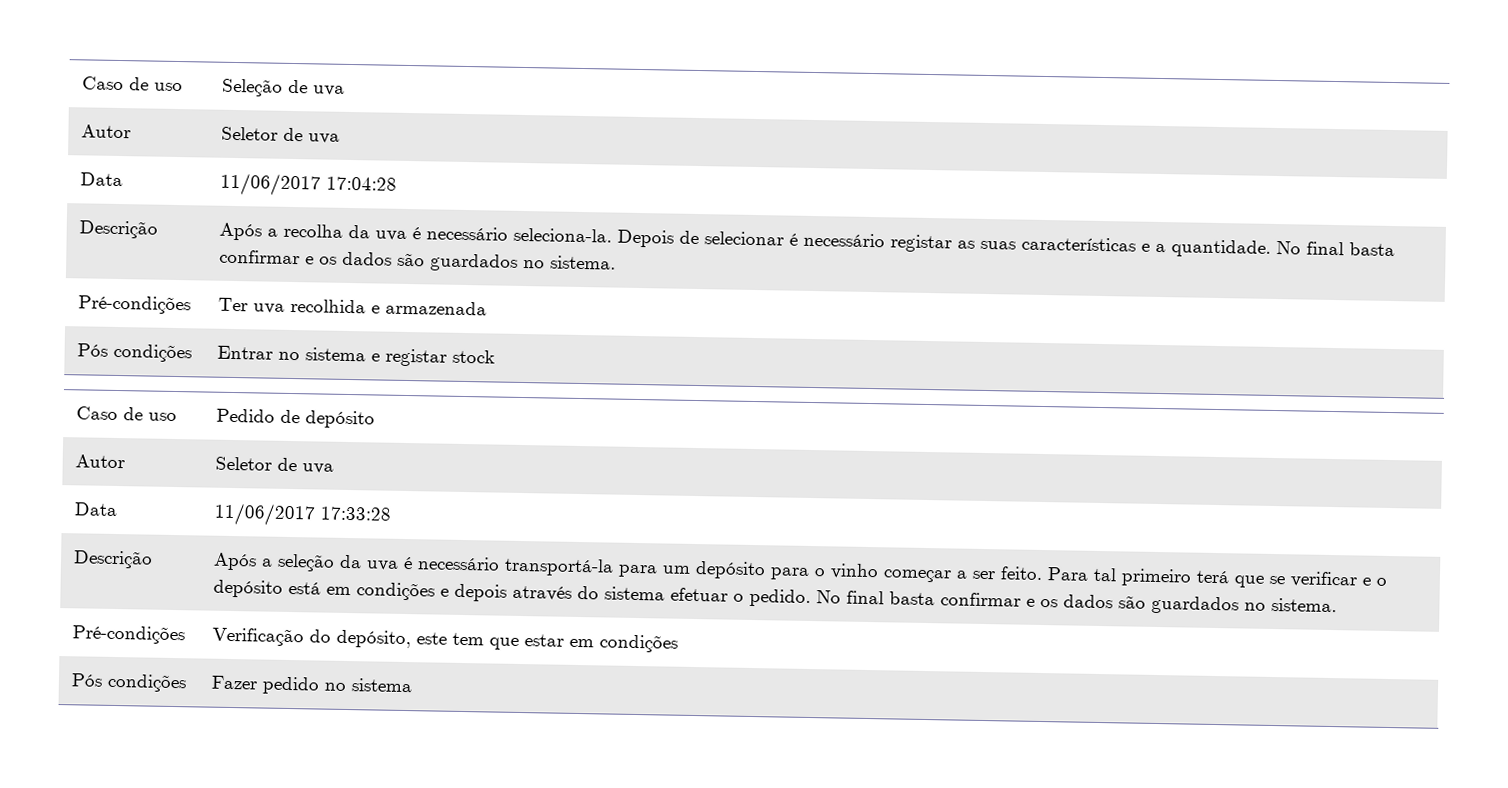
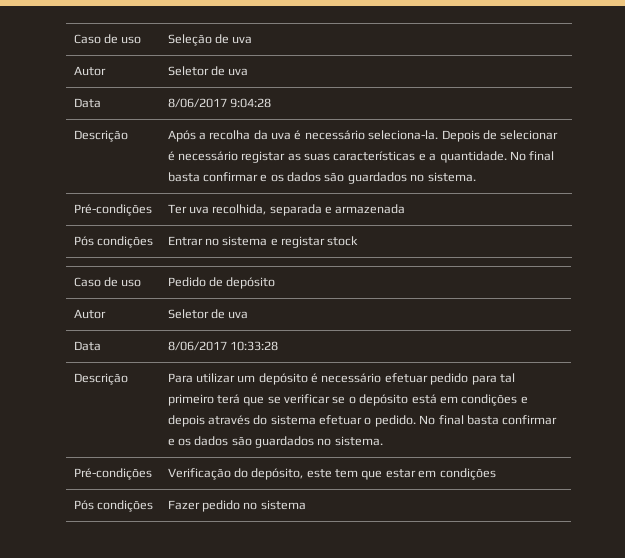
- Data | 11/06/2017 17:04:28
+ Data | 8/06/2017 9:04:28
- Pré-condições | Ter uva recolhida e armazenada
+ Pré-condições | Ter uva recolhida, separada e armazenada
- Data | 11/06/2017 17:33:28
- Descrição | Após a seleção da uva é necessário transportá-la para um depósito para o vinho começar a ser feito. Para tal primeiro terá que se verificar e o depósito está em condições e depois através do sistema efetuar o pedido.
+ Data | 8/06/2017 10:33:28
+ Descrição | Para utilizar um depósito é necessário efetuar pedido para tal primeiro terá que se verificar se o depósito está em condições e depois através do sistema efetuar o pedido.

